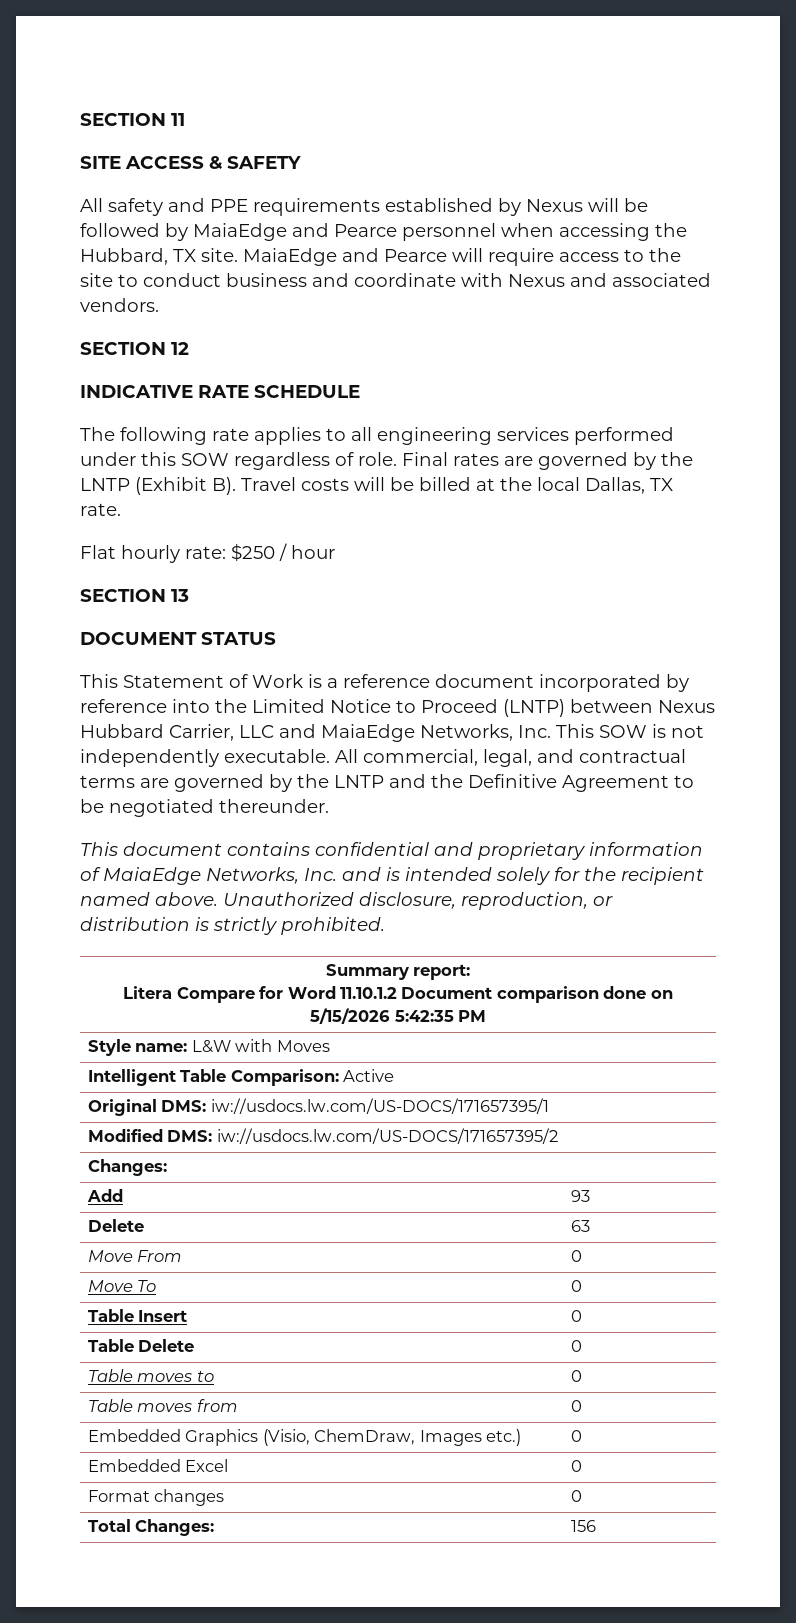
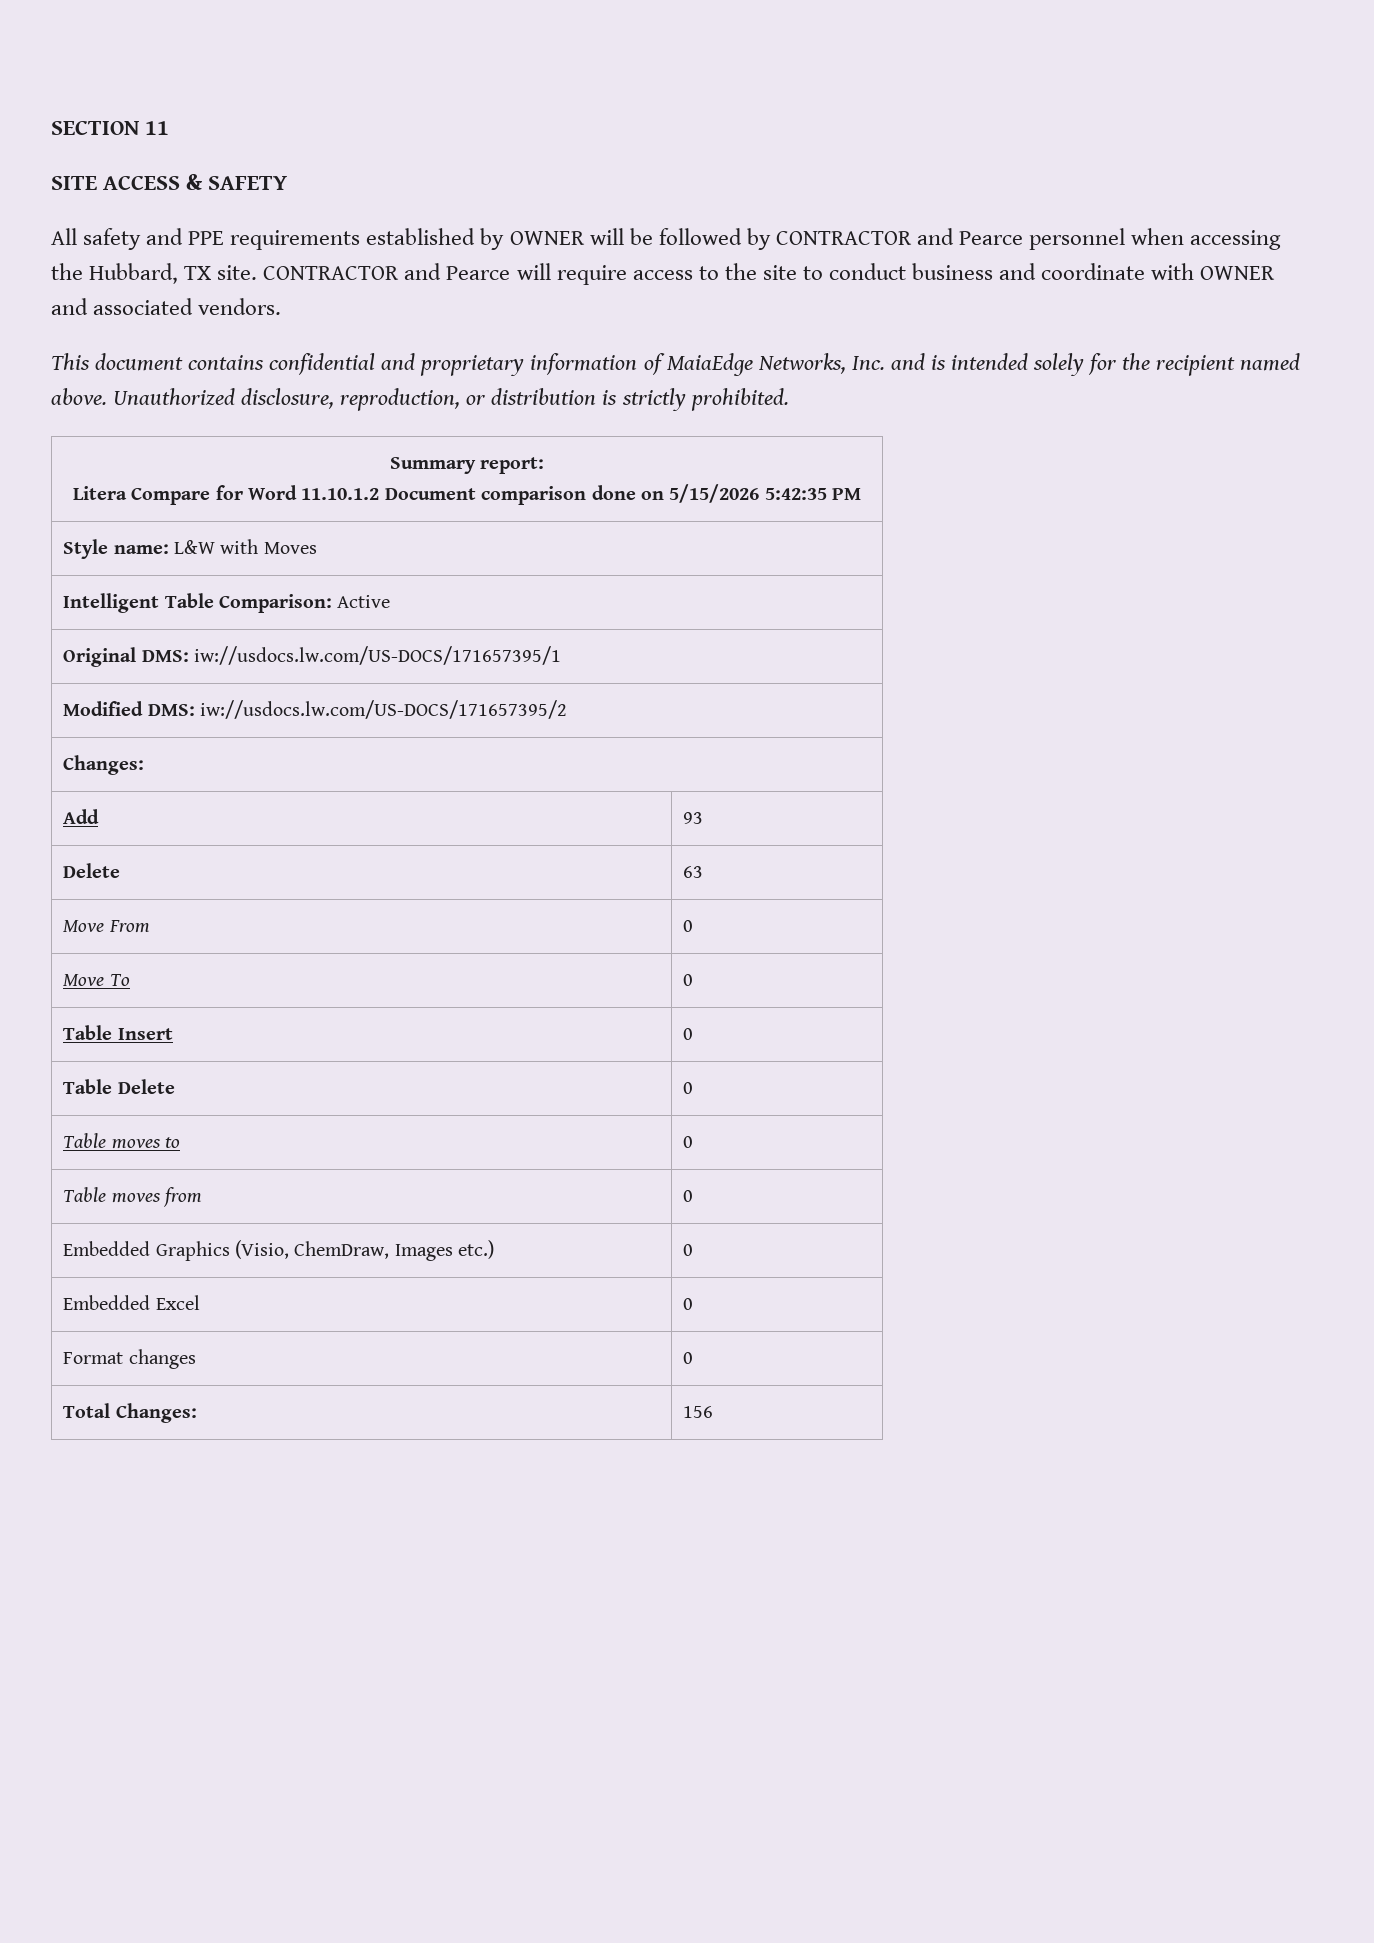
- All safety and PPE requirements established by Nexus will be followed by MaiaEdge and Pearce personnel when accessing the Hubbard, TX site.
+ All safety and PPE requirements established by OWNER will be followed by CONTRACTOR and Pearce personnel when accessing the Hubbard, TX site.
- MaiaEdge and Pearce will require access to the site to conduct business and coordinate with Nexus and associated vendors.
+ CONTRACTOR and Pearce will require access to the site to conduct business and coordinate with OWNER and associated vendors.
- SECTION 12
- INDICATIVE RATE SCHEDULE
- The following rate applies to all engineering services performed under this SOW regardless of role. Final rates are governed by the LNTP (Exhibit B). Travel costs will be billed at the local Dallas, TX rate.
- Flat hourly rate: $250 / hour
- SECTION 13
- DOCUMENT STATUS
- This Statement of Work is a reference document incorporated by reference into the Limited Notice to Proceed (LNTP) between Nexus Hubbard Carrier, LLC and MaiaEdge Networks, Inc. This SOW is not independently executable. All commercial, legal, and contractual terms are governed by the LNTP and the Definitive Agreement to be negotiated thereunder.

